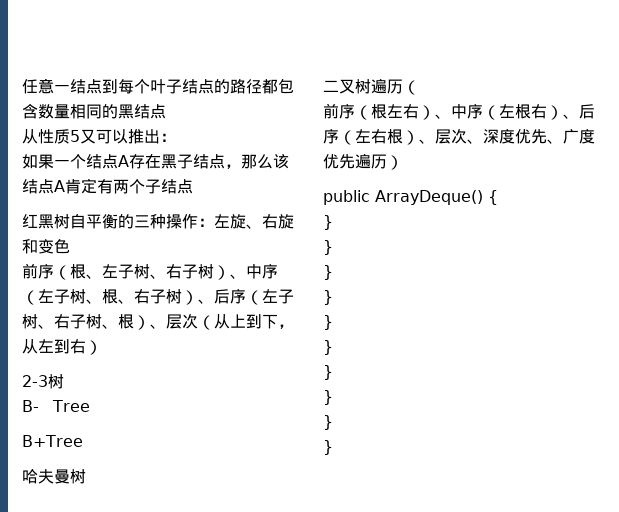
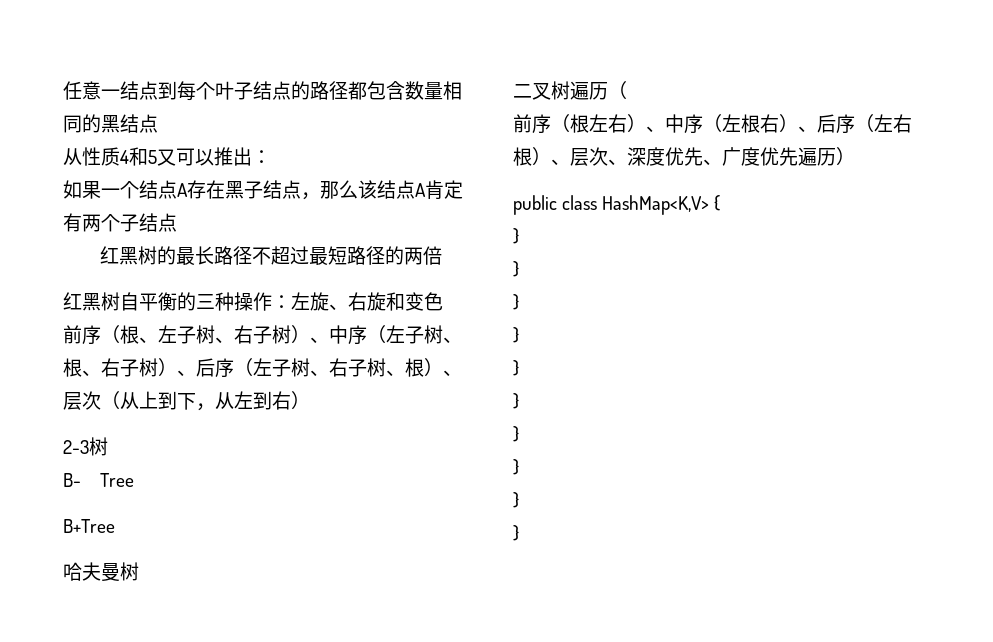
- 从性质5又可以推出：
+ 从性质4和5又可以推出：
+ 红黑树的最长路径不超过最短路径的两倍
- public ArrayDeque() {
+ public class HashMap<K,V> {

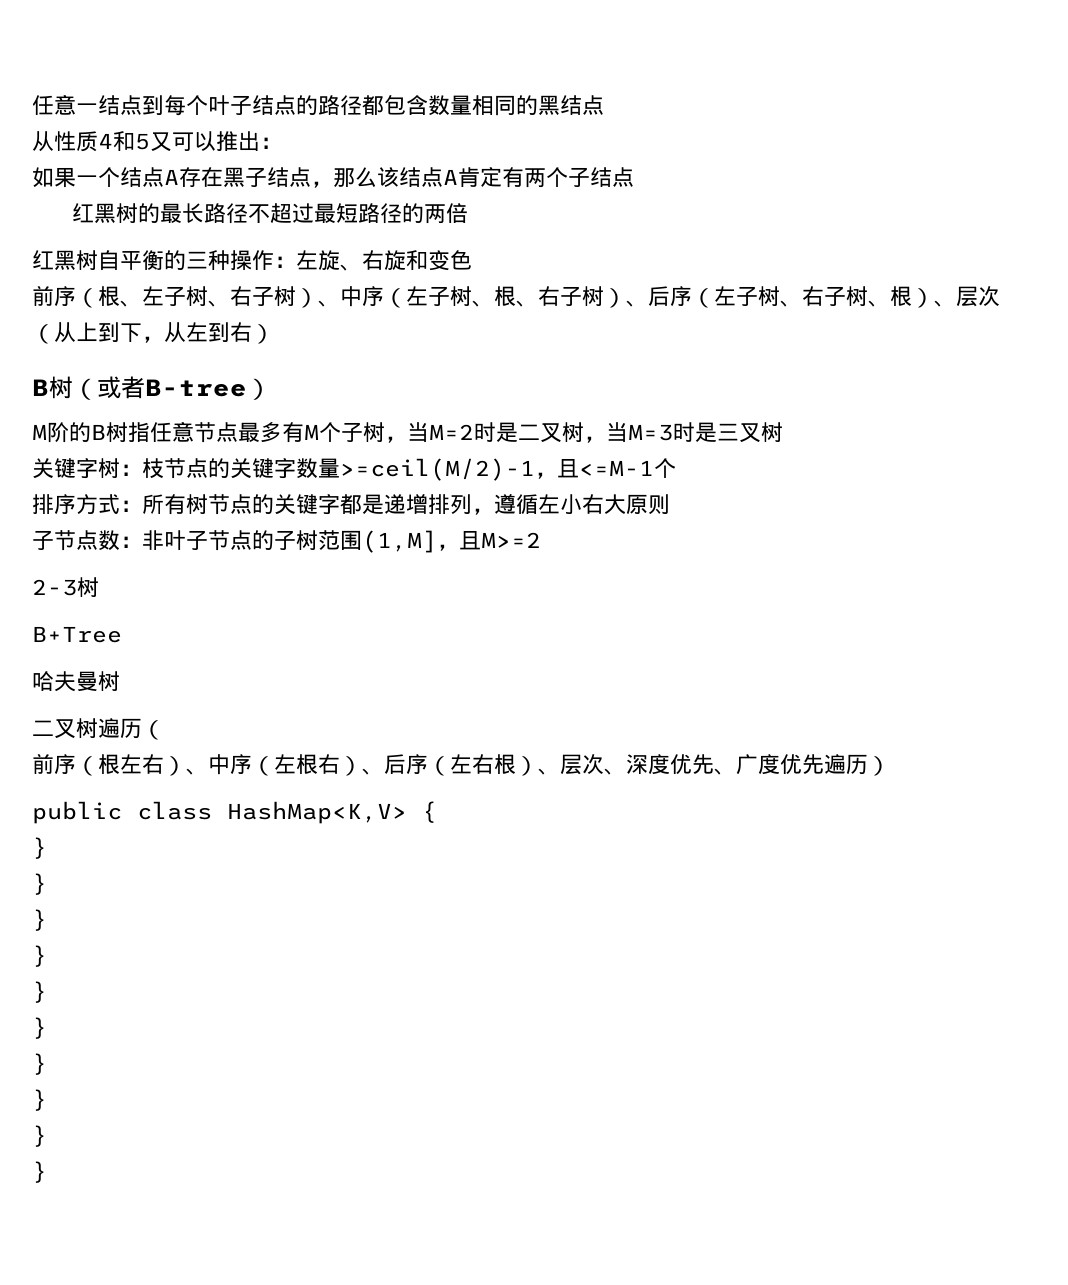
+ B树（或者B-tree）
+ M阶的B树指任意节点最多有M个子树，当M=2时是二叉树，当M=3时是三叉树
+ 关键字树：枝节点的关键字数量>=ceil(M/2)-1，且<=M-1个
+ 排序方式：所有树节点的关键字都是递增排列，遵循左小右大原则
+ 子节点数：非叶子节点的子树范围(1,M]，且M>=2
- B- Tree

